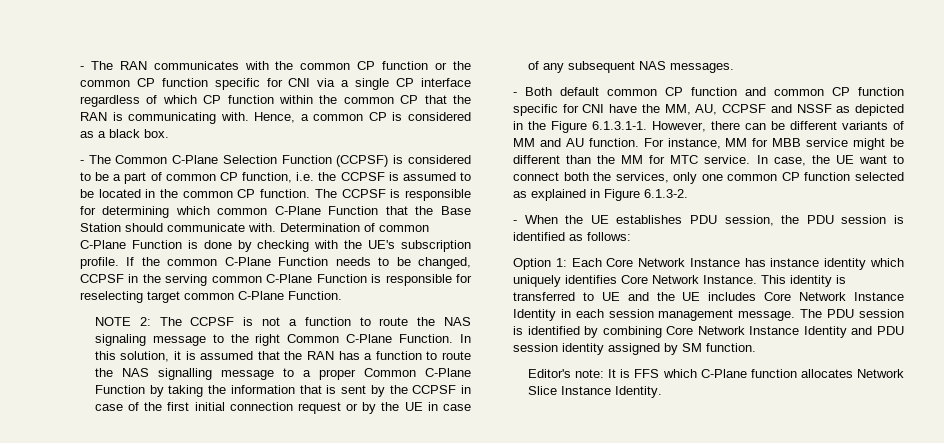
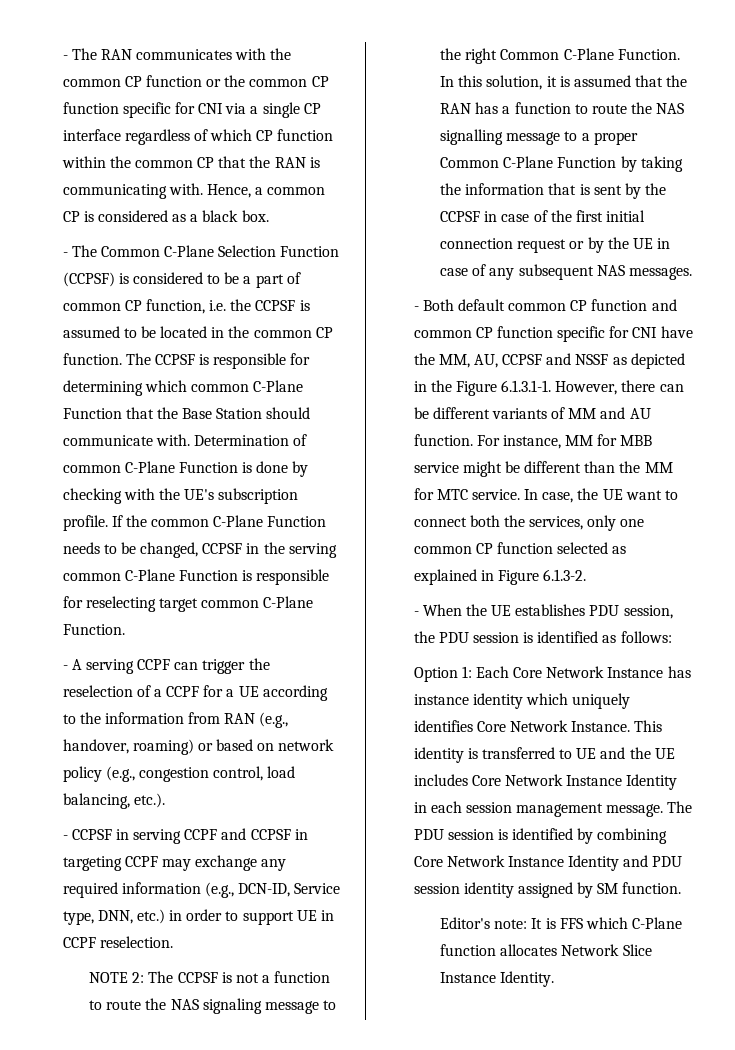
+ - A serving CCPF can trigger the reselection of a CCPF for a UE according to the information from RAN (e.g., handover, roaming) or based on network policy (e.g., congestion control, load balancing, etc.).
+ - CCPSF in serving CCPF and CCPSF in targeting CCPF may exchange any required information (e.g., DCN-ID, Service type, DNN, etc.) in order to support UE in CCPF reselection.

